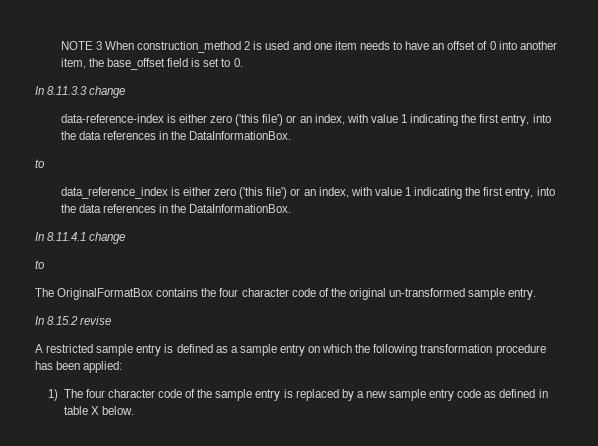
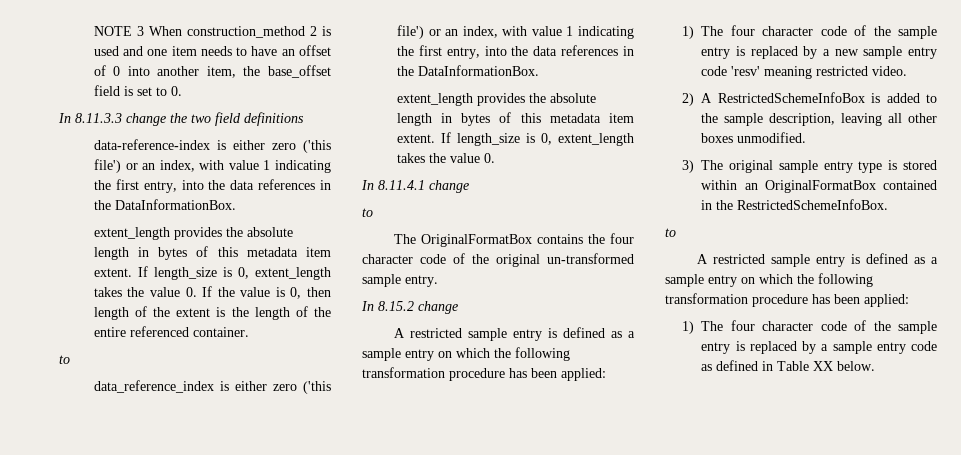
- In 8.11.3.3 change
+ In 8.11.3.3 change the two field definitions
+ extent_length provides the absolute length in bytes of this metadata item extent. If length_size is 0, extent_length takes the value 0. If the value is 0, then length of the extent is the length of the entire referenced container.
  data_reference_index is either zero ('this file') or an index, with value 1 indicating the first entry, into the data references in the DataInformationBox.
+ extent_length provides the absolute length in bytes of this metadata item extent. If length_size is 0, extent_length takes the value 0.
- In 8.15.2 revise
+ In 8.15.2 change
- 1) The four character code of the sample entry is replaced by a new sample entry code as defined in table X below.
+ 1) The four character code of the sample entry is replaced by a new sample entry code 'resv' meaning restricted video.
+ 2) A RestrictedSchemeInfoBox is added to the sample description, leaving all other boxes unmodified.
+ 3) The original sample entry type is stored within an OriginalFormatBox contained in the RestrictedSchemeInfoBox.
+ to
+ A restricted sample entry is defined as a sample entry on which the following transformation procedure has been applied:
+ 1) The four character code of the sample entry is replaced by a sample entry code as defined in Table XX below.

